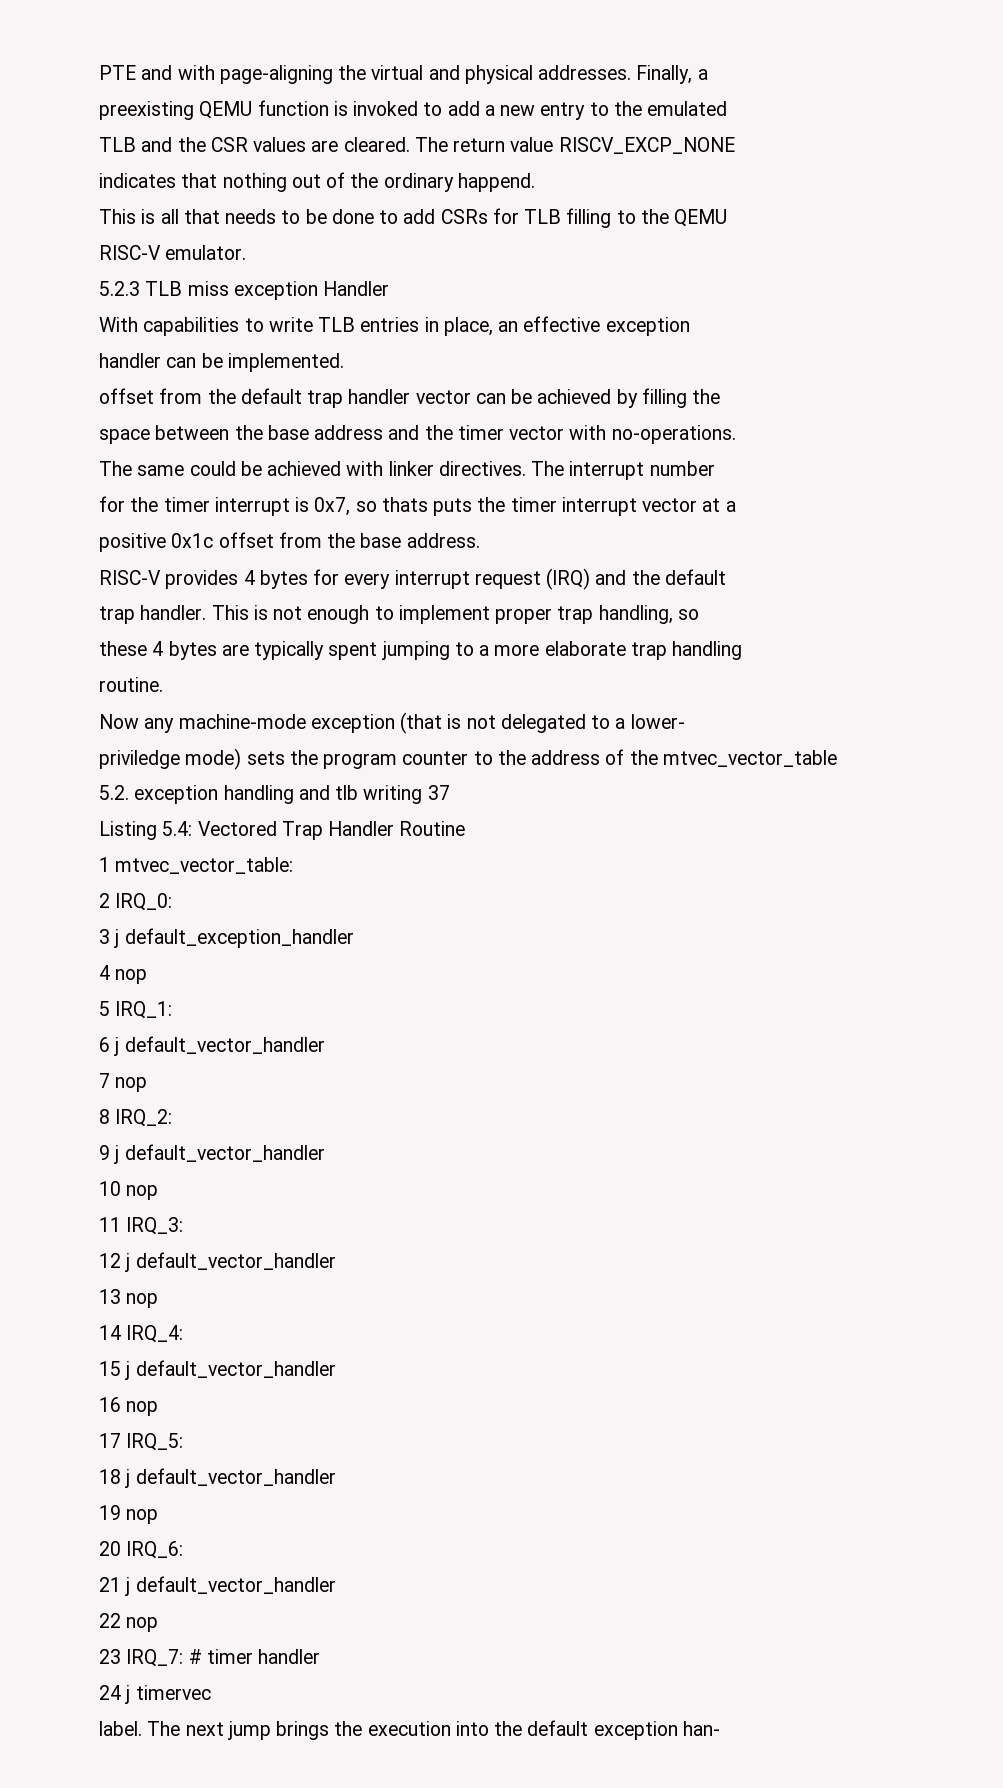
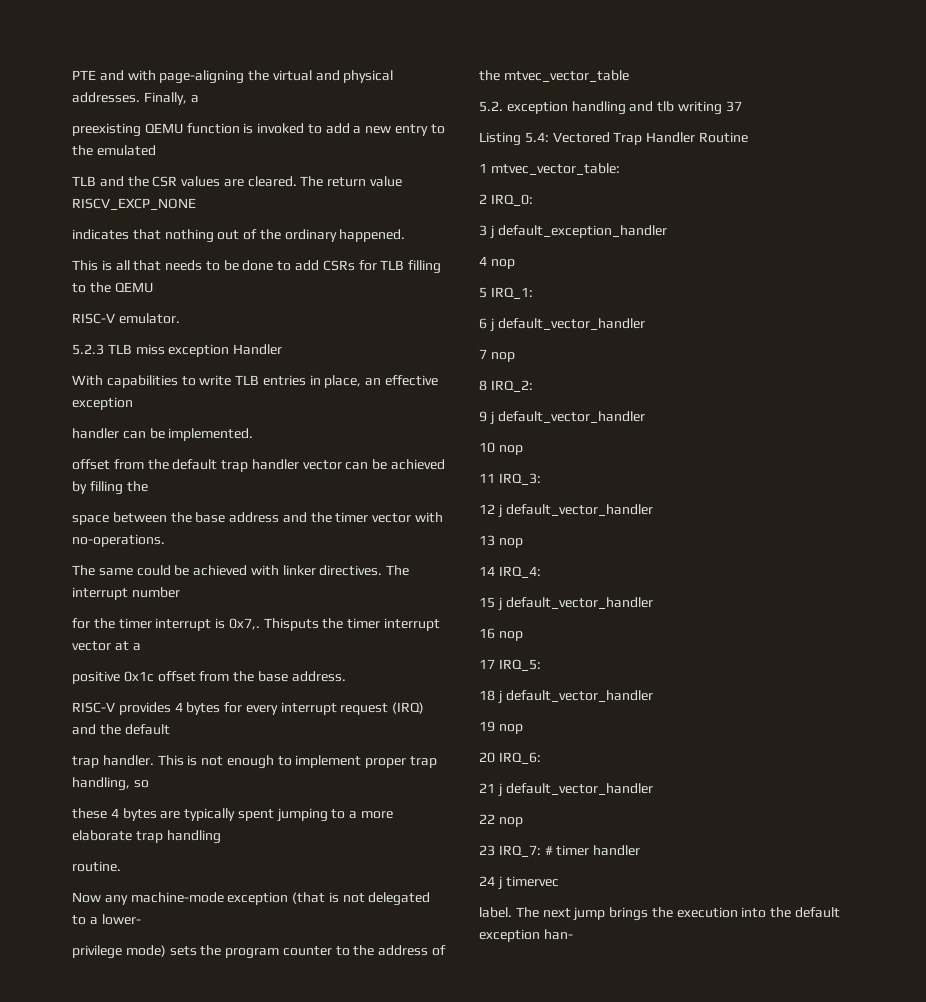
- indicates that nothing out of the ordinary happend.
+ indicates that nothing out of the ordinary happened.
- for the timer interrupt is 0x7, so thats puts the timer interrupt vector at a
+ for the timer interrupt is 0x7,. Thisputs the timer interrupt vector at a
- priviledge mode) sets the program counter to the address of the mtvec_vector_table
+ privilege mode) sets the program counter to the address of the mtvec_vector_table

